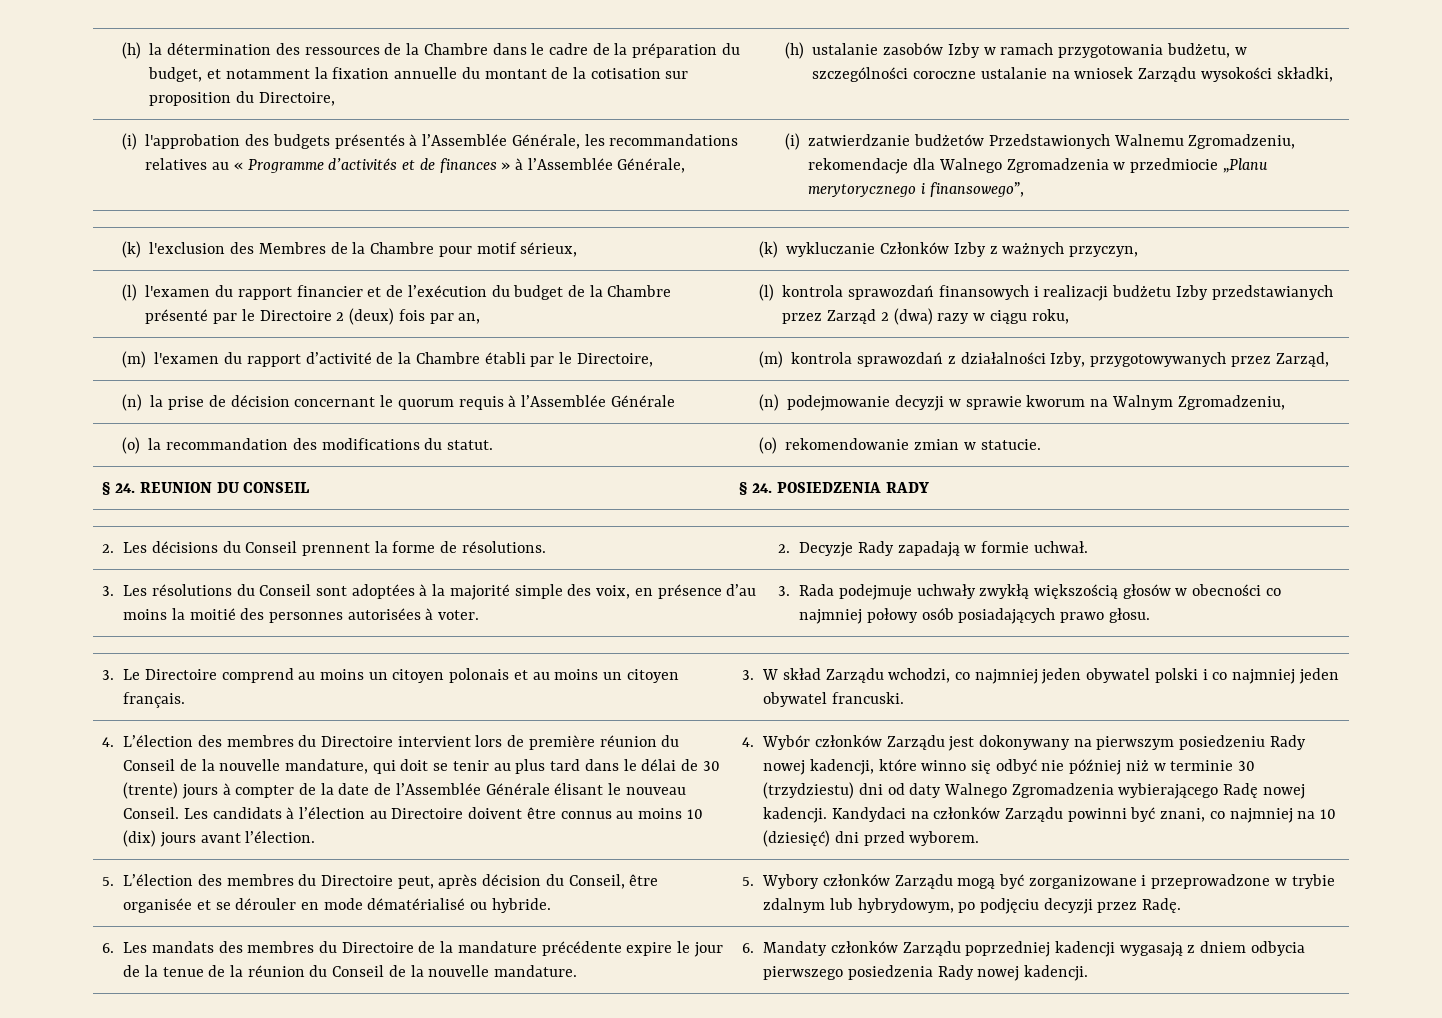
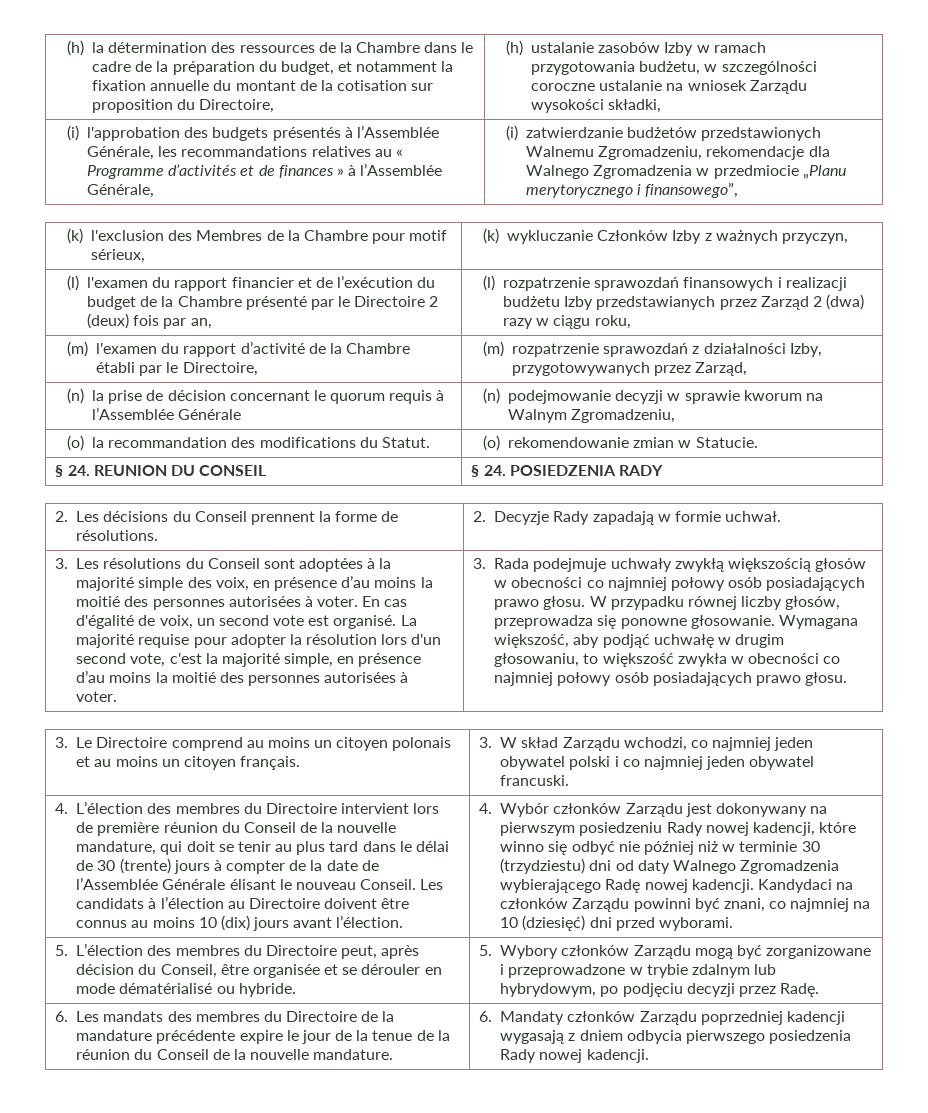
- (i) l'approbation des budgets présentés à l’Assemblée Générale, les recommandations relatives au « Programme d’activités et de finances » à l’Assemblée Générale, | (i) zatwierdzanie budżetów Przedstawionych Walnemu Zgromadzeniu, rekomendacje dla Walnego Zgromadzenia w przedmiocie „Planu merytorycznego i finansowego”,
+ (i) l'approbation des budgets présentés à l’Assemblée Générale, les recommandations relatives au « Programme d’activités et de finances » à l’Assemblée Générale, | (i) zatwierdzanie budżetów przedstawionych Walnemu Zgromadzeniu, rekomendacje dla Walnego Zgromadzenia w przedmiocie „Planu merytorycznego i finansowego”,
- (l) l'examen du rapport financier et de l’exécution du budget de la Chambre présenté par le Directoire 2 (deux) fois par an, | (l) kontrola sprawozdań finansowych i realizacji budżetu Izby przedstawianych przez Zarząd 2 (dwa) razy w ciągu roku,
+ (l) l'examen du rapport financier et de l’exécution du budget de la Chambre présenté par le Directoire 2 (deux) fois par an, | (l) rozpatrzenie sprawozdań finansowych i realizacji budżetu Izby przedstawianych przez Zarząd 2 (dwa) razy w ciągu roku,
- (m) l'examen du rapport d’activité de la Chambre établi par le Directoire, | (m) kontrola sprawozdań z działalności Izby, przygotowywanych przez Zarząd,
+ (m) l'examen du rapport d’activité de la Chambre établi par le Directoire, | (m) rozpatrzenie sprawozdań z działalności Izby, przygotowywanych przez Zarząd,
- (o) la recommandation des modifications du statut. | (o) rekomendowanie zmian w statucie.
+ (o) la recommandation des modifications du Statut. | (o) rekomendowanie zmian w Statucie.
+ En cas d'égalité de voix, un second vote est organisé. La majorité requise pour adopter la résolution lors d'un second vote, c'est la majorité simple, en présence d’au moins la moitié des personnes autorisées à voter.
+ W przypadku równej liczby głosów, przeprowadza się ponowne głosowanie. Wymagana większość, aby podjąć uchwałę w drugim głosowaniu, to większość zwykła w obecności co najmniej połowy osób posiadających prawo głosu.
- Kandydaci na członków Zarządu powinni być znani, co najmniej na 10 (dziesięć) dni przed wyborem.
+ Kandydaci na członków Zarządu powinni być znani, co najmniej na 10 (dziesięć) dni przed wyborami.

